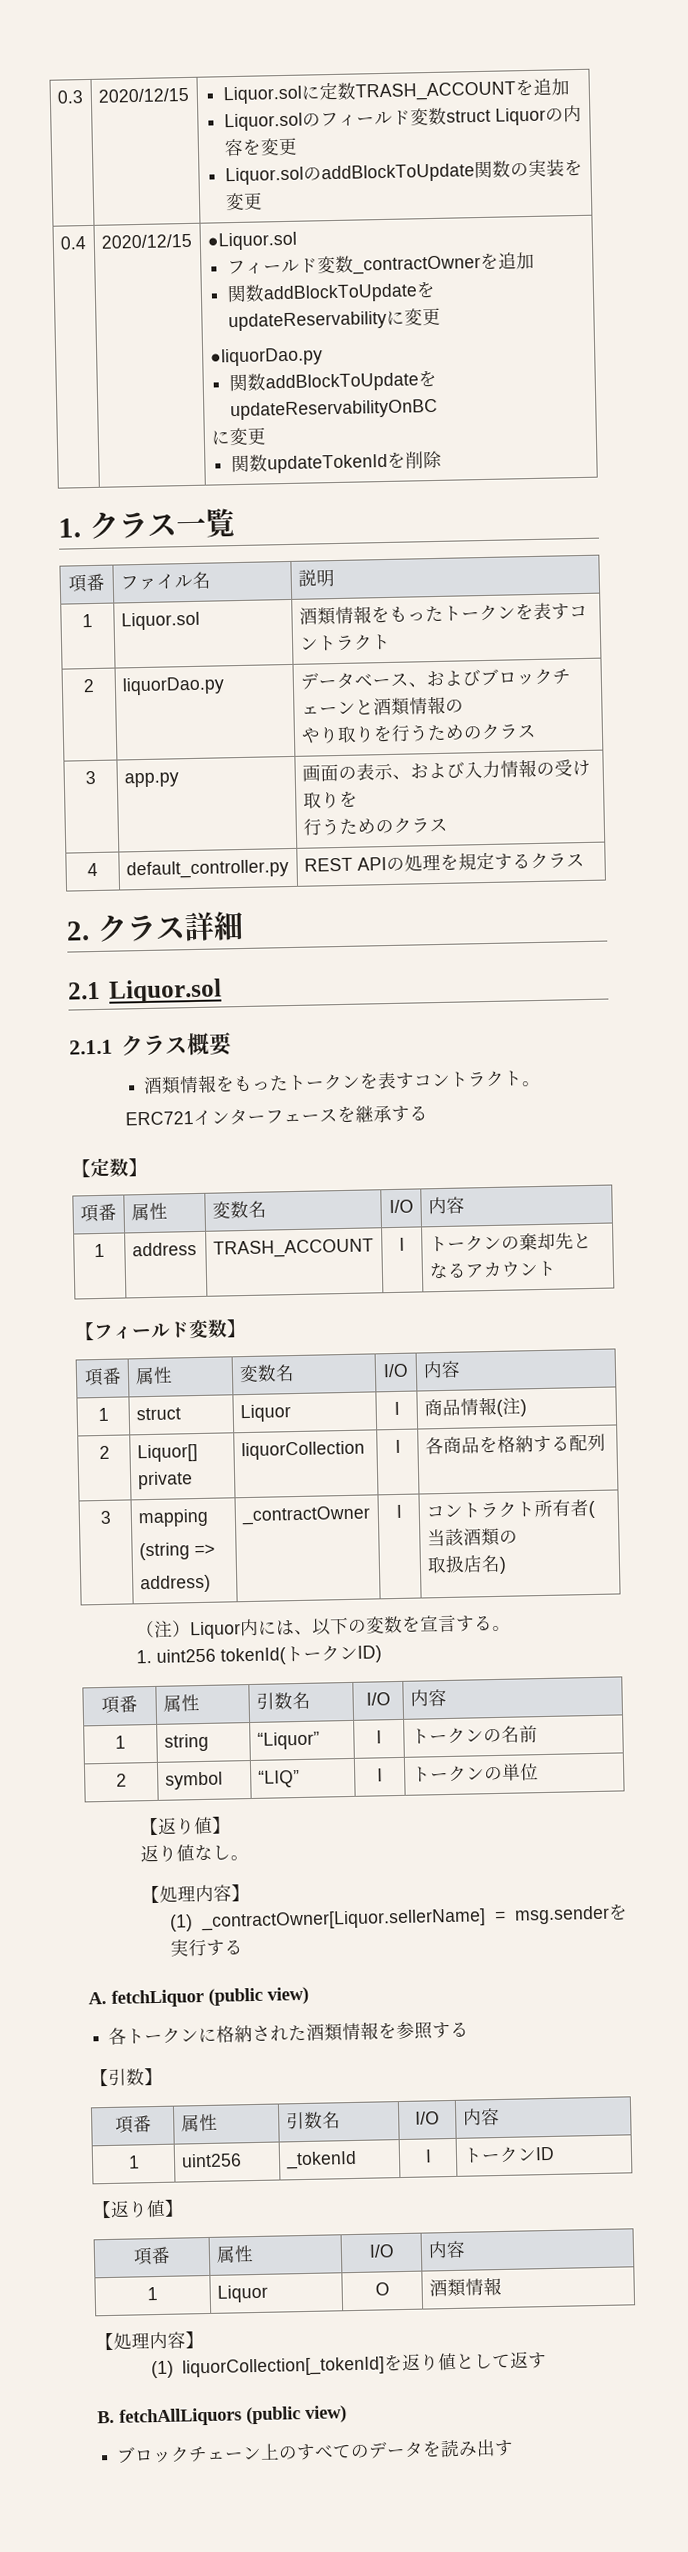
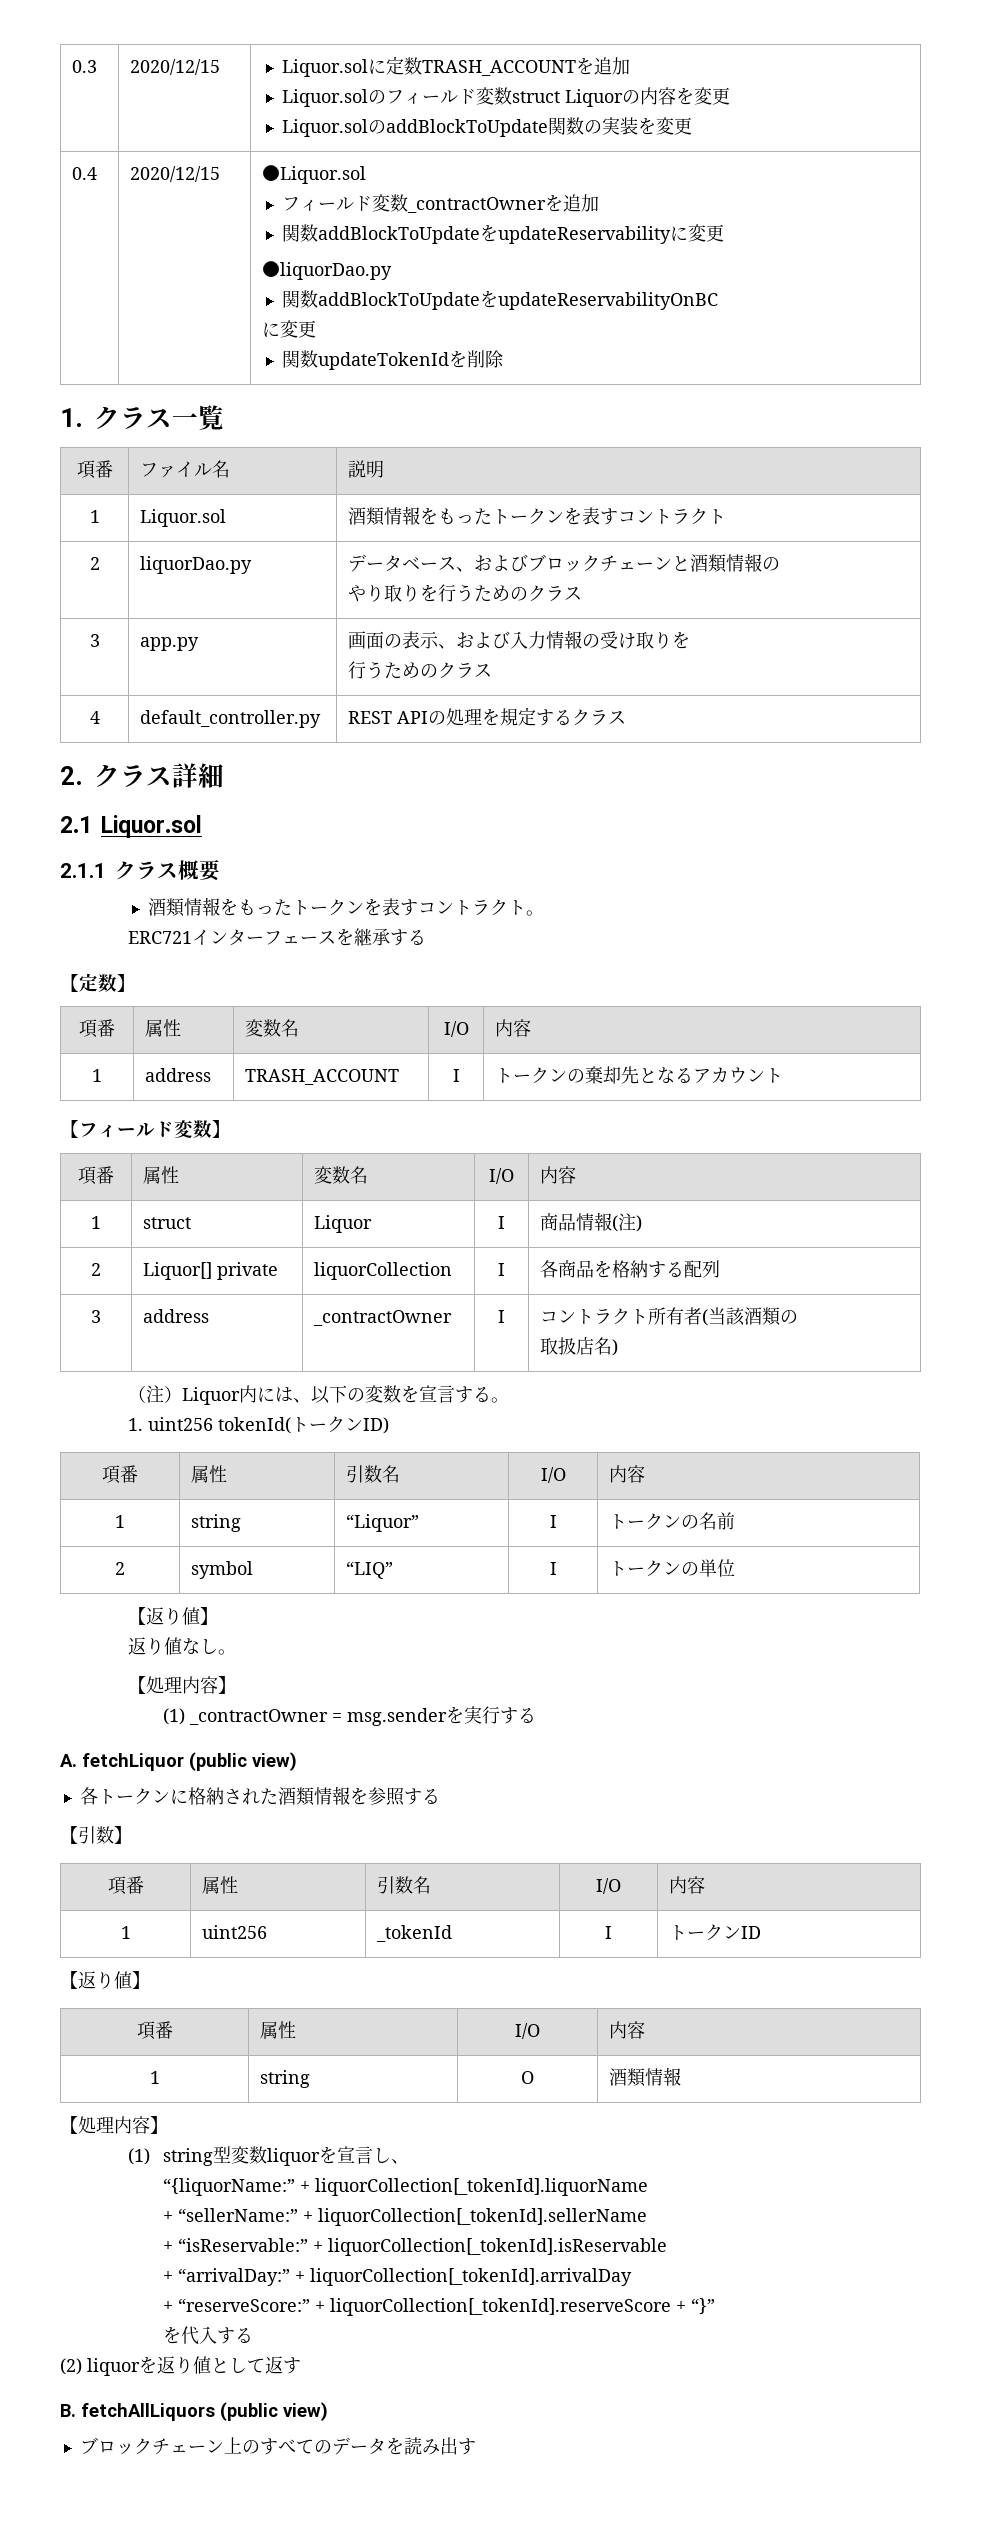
- 3 | mapping
- (string =>
- address) | _contractOwner | I | コントラクト所有者(当該酒類の
+ 3 | address | _contractOwner | I | コントラクト所有者(当該酒類の
- (1) _contractOwner[Liquor.sellerName] = msg.senderを実行する
+ (1) _contractOwner = msg.senderを実行する
- 1 | Liquor | O | 酒類情報
+ 1 | string | O | 酒類情報
- (1) liquorCollection[_tokenId]を返り値として返す
+ (1) string型変数liquorを宣言し、
+ “{liquorName:” + liquorCollection[_tokenId].liquorName
+ + “sellerName:” + liquorCollection[_tokenId].sellerName
+ + “isReservable:” + liquorCollection[_tokenId].isReservable
+ + “arrivalDay:” + liquorCollection[_tokenId].arrivalDay
+ + “reserveScore:” + liquorCollection[_tokenId].reserveScore + “}”
+ を代入する
+ (2) liquorを返り値として返す

